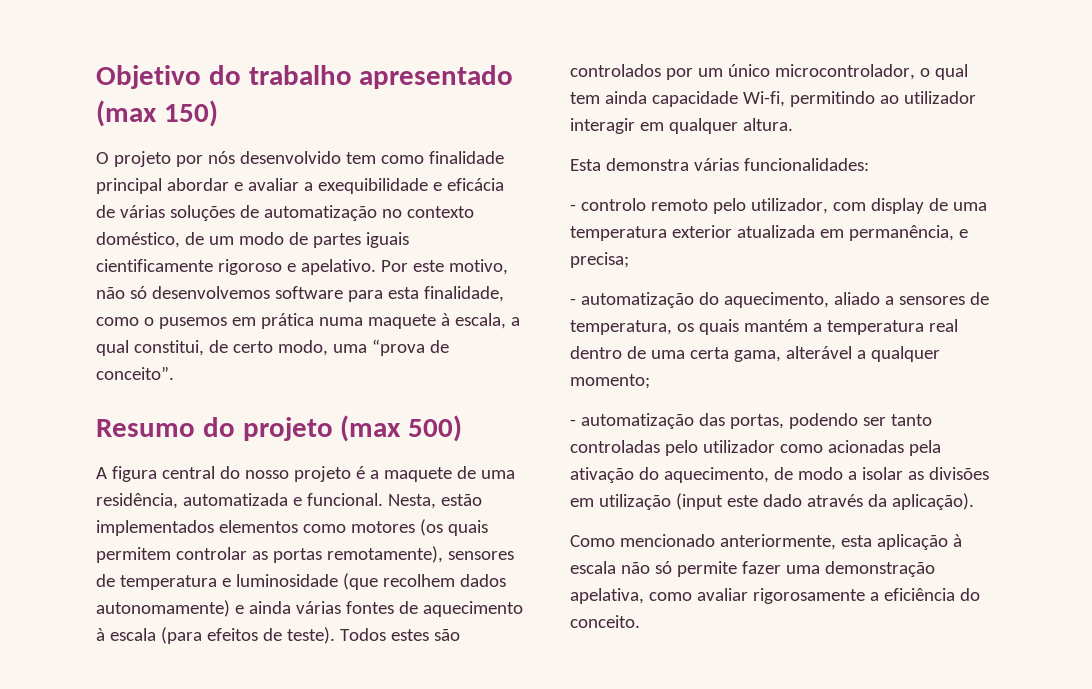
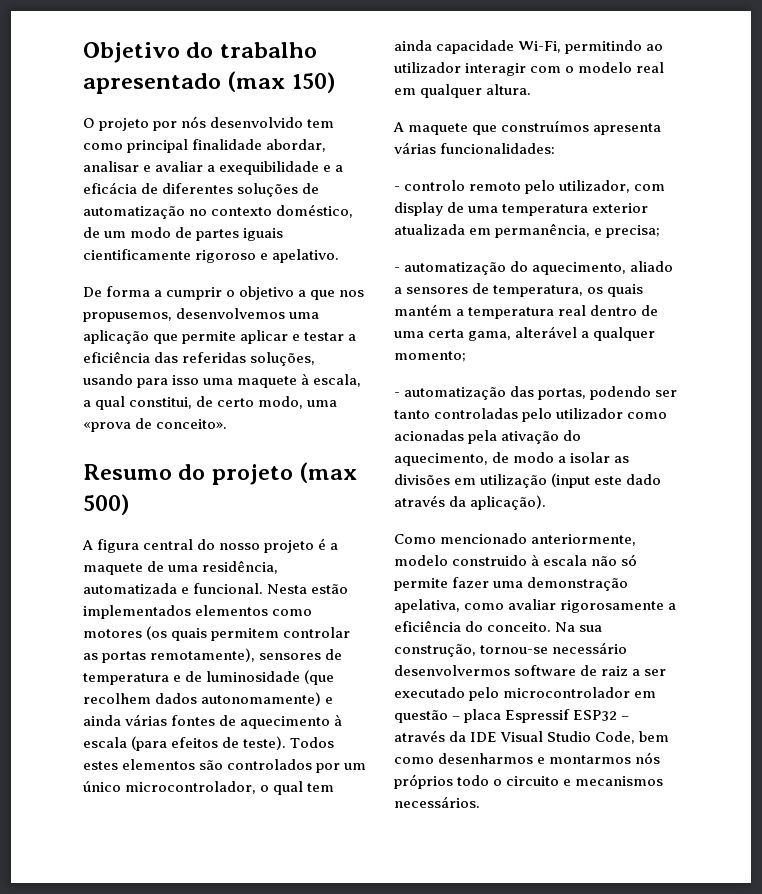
- O projeto por nós desenvolvido tem como finalidade principal abordar e avaliar a exequibilidade e eficácia de várias soluções de automatização no contexto doméstico, de um modo de partes iguais cientificamente rigoroso e apelativo. Por este motivo, não só desenvolvemos software para esta finalidade, como o pusemos em prática numa maquete à escala, a qual constitui, de certo modo, uma “prova de conceito”.
+ O projeto por nós desenvolvido tem como principal finalidade abordar, analisar e avaliar a exequibilidade e a eficácia de diferentes soluções de automatização no contexto doméstico, de um modo de partes iguais cientificamente rigoroso e apelativo.
+ De forma a cumprir o objetivo a que nos propusemos, desenvolvemos uma aplicação que permite aplicar e testar a eficiência das referidas soluções, usando para isso uma maquete à escala, a qual constitui, de certo modo, uma «prova de conceito».
- Nesta, estão implementados elementos como motores (os quais permitem controlar as portas remotamente), sensores de temperatura e luminosidade (que recolhem dados autonomamente) e ainda várias fontes de aquecimento à escala (para efeitos de teste).
+ Nesta estão implementados elementos como motores (os quais permitem controlar as portas remotamente), sensores de temperatura e de luminosidade (que recolhem dados autonomamente) e ainda várias fontes de aquecimento à escala (para efeitos de teste).
- Todos estes são controlados por um único microcontrolador, o qual tem ainda capacidade Wi-fi, permitindo ao utilizador interagir em qualquer altura.
+ Todos estes elementos são controlados por um único microcontrolador, o qual tem ainda capacidade Wi-Fi, permitindo ao utilizador interagir com o modelo real em qualquer altura.
- Esta demonstra várias funcionalidades:
+ A maquete que construímos apresenta várias funcionalidades:
- Como mencionado anteriormente, esta aplicação à escala não só permite fazer uma demonstração apelativa, como avaliar rigorosamente a eficiência do conceito.
+ Como mencionado anteriormente, modelo construido à escala não só permite fazer uma demonstração apelativa, como avaliar rigorosamente a eficiência do conceito.
+ Na sua construção, tornou-se necessário desenvolvermos software de raiz a ser executado pelo microcontrolador em questão – placa Espressif ESP32 – através da IDE Visual Studio Code, bem como desenharmos e montarmos nós próprios todo o circuito e mecanismos necessários.

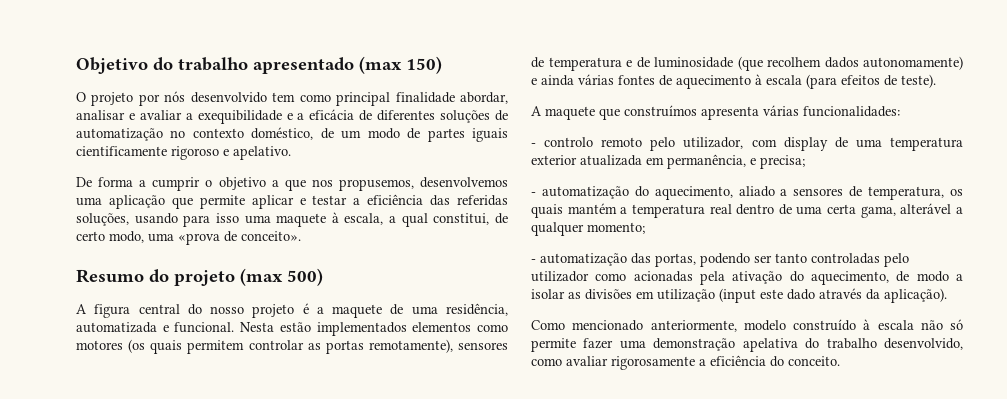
- Todos estes elementos são controlados por um único microcontrolador, o qual tem ainda capacidade Wi-Fi, permitindo ao utilizador interagir com o modelo real em qualquer altura.
- Como mencionado anteriormente, modelo construido à escala não só permite fazer uma demonstração apelativa, como avaliar rigorosamente a eficiência do conceito. Na sua construção, tornou-se necessário desenvolvermos software de raiz a ser executado pelo microcontrolador em questão – placa Espressif ESP32 – através da IDE Visual Studio Code, bem como desenharmos e montarmos nós próprios todo o circuito e mecanismos necessários.
+ Como mencionado anteriormente, modelo construído à escala não só permite fazer uma demonstração apelativa do trabalho desenvolvido, como avaliar rigorosamente a eficiência do conceito.

